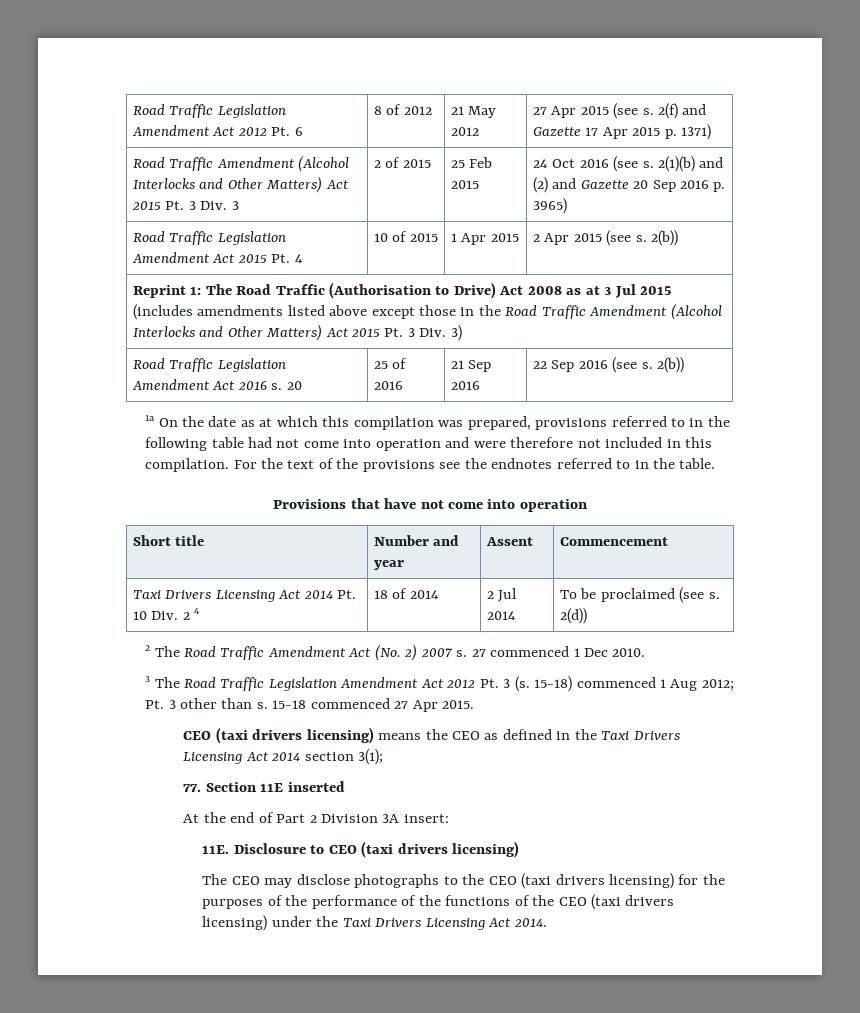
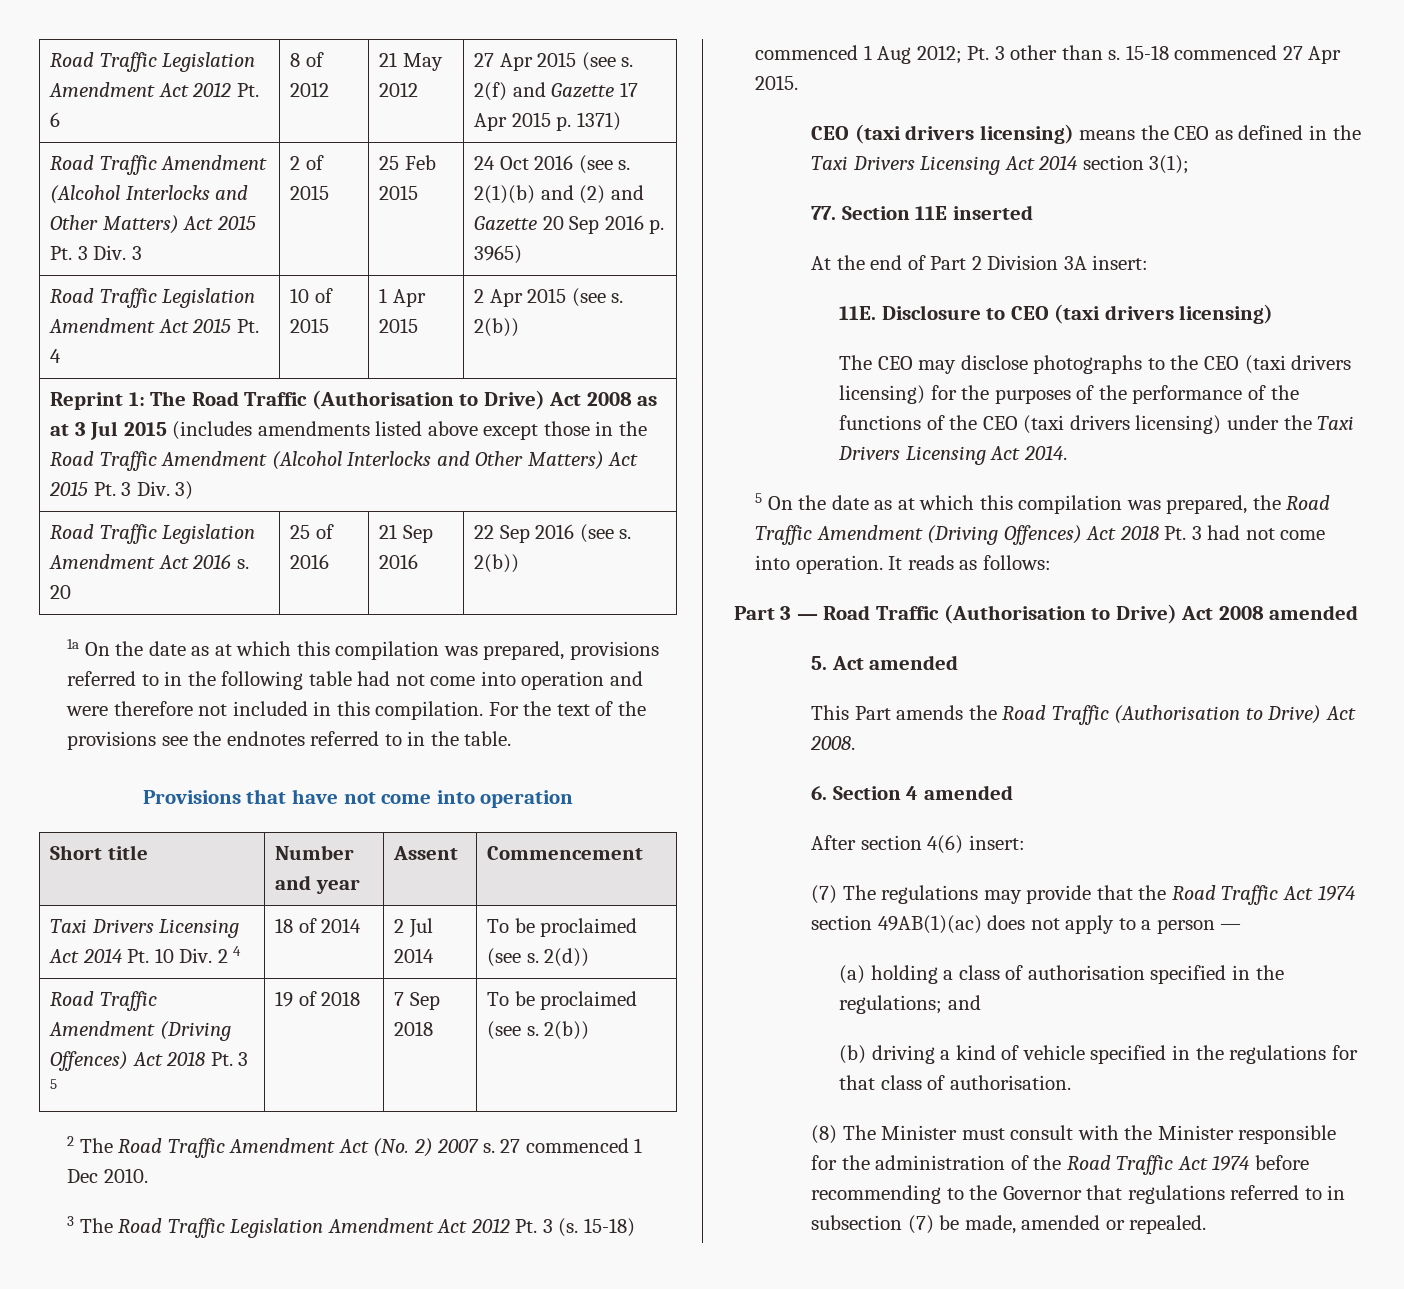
+ Road Traffic Amendment (Driving Offences) Act 2018 Pt. 3 5 | 19 of 2018 | 7 Sep 2018 | To be proclaimed (see s. 2(b))
+ 5 On the date as at which this compilation was prepared, the Road Traffic Amendment (Driving Offences) Act 2018 Pt. 3 had not come into operation. It reads as follows:
+ Part 3 — Road Traffic (Authorisation to Drive) Act 2008 amended
+ 5. Act amended
+ This Part amends the Road Traffic (Authorisation to Drive) Act 2008.
+ 6. Section 4 amended
+ After section 4(6) insert:
+ (7) The regulations may provide that the Road Traffic Act 1974 section 49AB(1)(ac) does not apply to a person —
+ (a) holding a class of authorisation specified in the regulations; and
+ (b) driving a kind of vehicle specified in the regulations for that class of authorisation.
+ (8) The Minister must consult with the Minister responsible for the administration of the Road Traffic Act 1974 before recommending to the Governor that regulations referred to in subsection (7) be made, amended or repealed.

